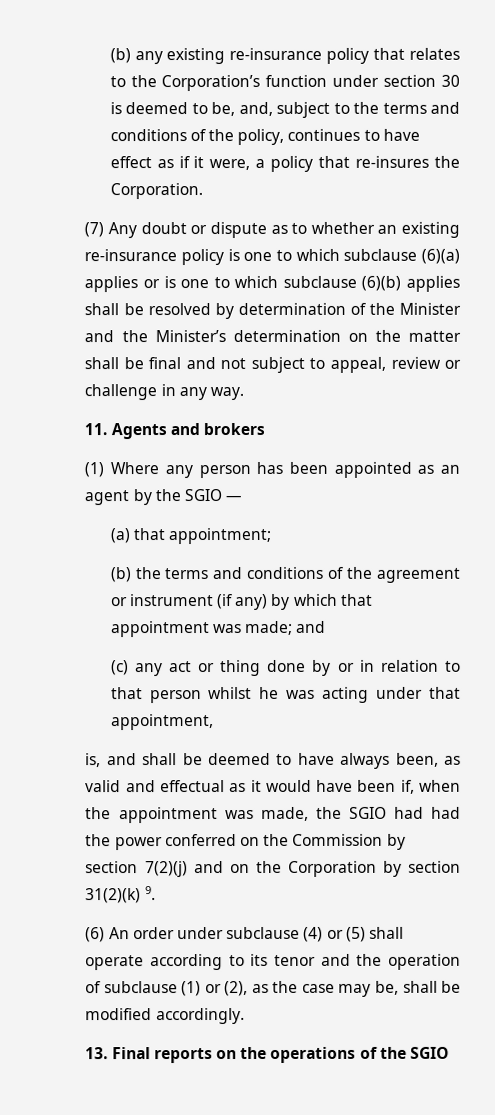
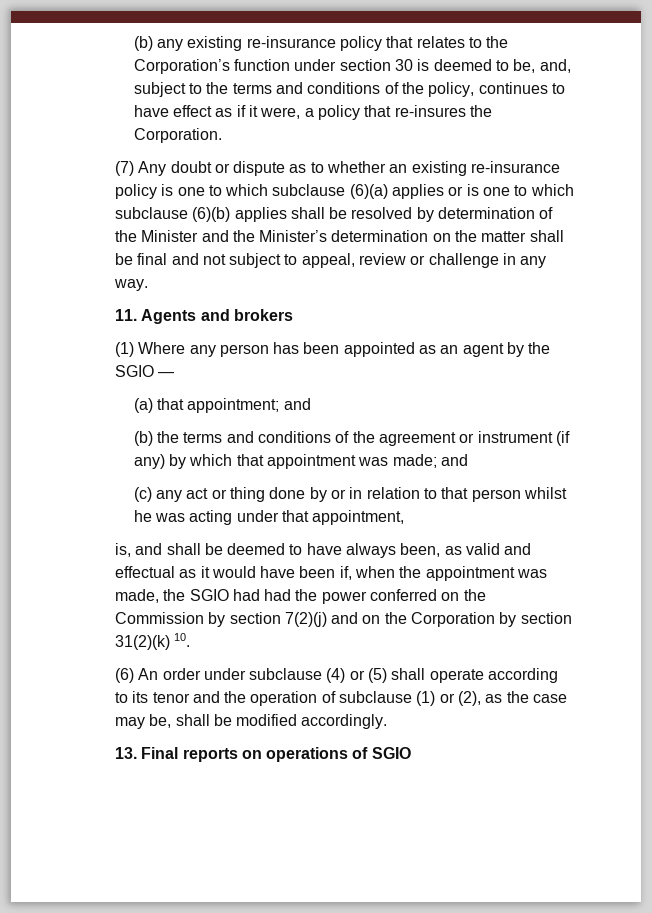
- (a) that appointment;
+ (a) that appointment; and
- is, and shall be deemed to have always been, as valid and effectual as it would have been if, when the appointment was made, the SGIO had had the power conferred on the Commission by section 7(2)(j) and on the Corporation by section 31(2)(k) 9.
+ is, and shall be deemed to have always been, as valid and effectual as it would have been if, when the appointment was made, the SGIO had had the power conferred on the Commission by section 7(2)(j) and on the Corporation by section 31(2)(k) 10.
- 13. Final reports on the operations of the SGIO
+ 13. Final reports on operations of SGIO

